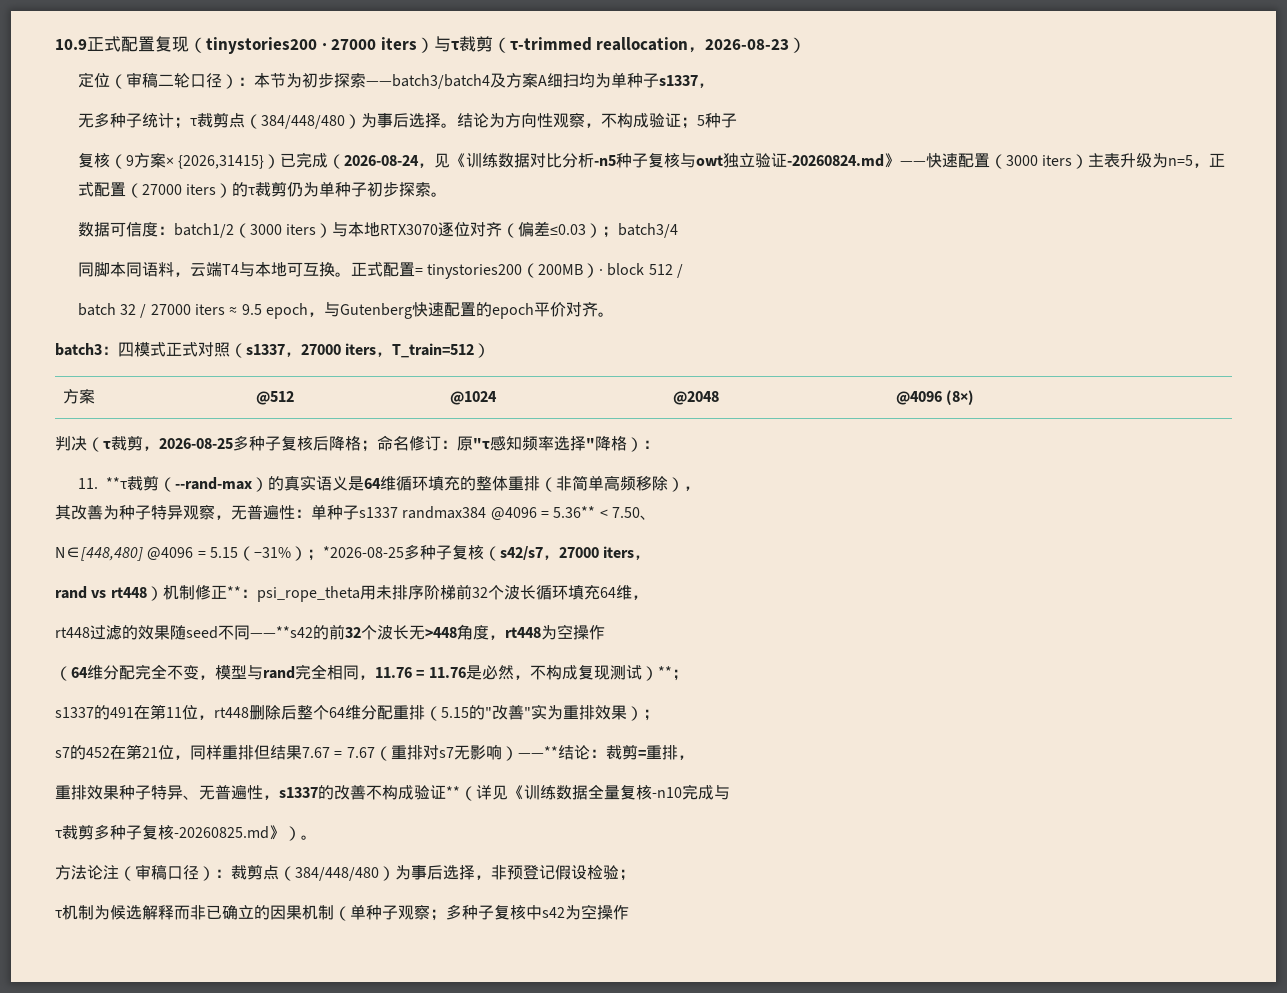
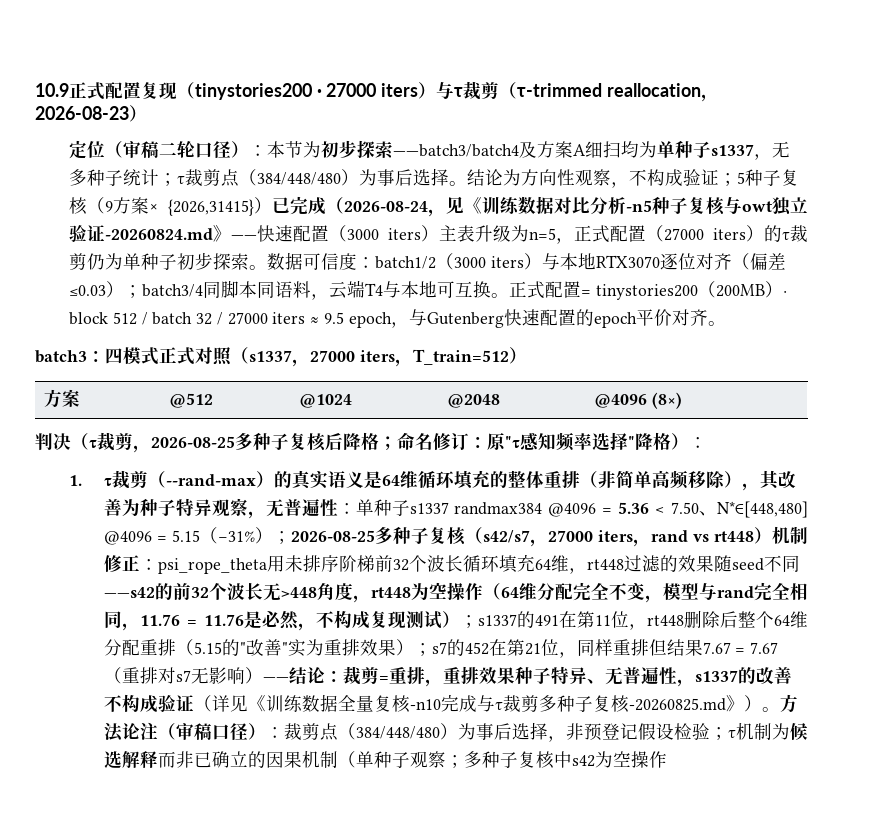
- 定位（审稿二轮口径）：本节为初步探索——batch3/batch4及方案A细扫均为单种子s1337，
- 无多种子统计；τ裁剪点（384/448/480）为事后选择。
+ 定位（审稿二轮口径）：本节为初步探索——batch3/batch4及方案A细扫均为单种子s1337，无多种子统计；τ裁剪点（384/448/480）为事后选择。
- 5种子
- 复核（9方案× {2026,31415}）已完成（2026-08-24，见《训练数据对比分析-n5种子复核与owt独立验证-20260824.md》——快速配置（3000 iters）主表升级为n=5，正式配置（27000 iters）的τ裁剪仍为单种子初步探索。
- 数据可信度：
+ 5种子复核（9方案× {2026,31415}）已完成（2026-08-24，见《训练数据对比分析-n5种子复核与owt独立验证-20260824.md》——快速配置（3000 iters）主表升级为n=5，正式配置（27000 iters）的τ裁剪仍为单种子初步探索。数据可信度：
- batch3/4
- 同脚本同语料，云端T4与本地可互换。
+ batch3/4同脚本同语料，云端T4与本地可互换。
- 正式配置= tinystories200（200MB）· block 512 /
- batch 32 / 27000 iters ≈ 9.5 epoch，与Gutenberg快速配置的epoch平价对齐。
+ 正式配置= tinystories200（200MB）· block 512 / batch 32 / 27000 iters ≈ 9.5 epoch，与Gutenberg快速配置的epoch平价对齐。
- 11. **τ裁剪（--rand-max）的真实语义是64维循环填充的整体重排（非简单高频移除），
- 其改善为种子特异观察，无普遍性：
+ 1. τ裁剪（--rand-max）的真实语义是64维循环填充的整体重排（非简单高频移除），其改善为种子特异观察，无普遍性：
- 单种子s1337 randmax384 @4096 = 5.36** < 7.50、
- N∈[448,480] @4096 = 5.15（−31%）；
+ 单种子s1337 randmax384 @4096 = 5.36 < 7.50、N*∈[448,480] @4096 = 5.15（−31%）；
- *2026-08-25多种子复核（s42/s7，27000 iters，
- rand vs rt448）机制修正**：
+ 2026-08-25多种子复核（s42/s7，27000 iters，rand vs rt448）机制修正：
- psi_rope_theta用未排序阶梯前32个波长循环填充64维，
- rt448过滤的效果随seed不同——**s42的前32个波长无>448角度，rt448为空操作
- （64维分配完全不变，模型与rand完全相同，11.76 = 11.76是必然，不构成复现测试）**；
- s1337的491在第11位，rt448删除后整个64维分配重排（5.15的"改善"实为重排效果）；
- s7的452在第21位，同样重排但结果7.67 = 7.67（重排对s7无影响）——**结论：
+ psi_rope_theta用未排序阶梯前32个波长循环填充64维，rt448过滤的效果随seed不同——s42的前32个波长无>448角度，rt448为空操作（64维分配完全不变，模型与rand完全相同，11.76 = 11.76是必然，不构成复现测试）；s1337的491在第11位，rt448删除后整个64维分配重排（5.15的"改善"实为重排效果）；s7的452在第21位，同样重排但结果7.67 = 7.67（重排对s7无影响）——结论：
- 裁剪=重排，
- 重排效果种子特异、无普遍性，s1337的改善不构成验证**（详见《训练数据全量复核-n10完成与
- τ裁剪多种子复核-20260825.md》）。
- 方法论注（审稿口径）：
+ 裁剪=重排，重排效果种子特异、无普遍性，s1337的改善不构成验证（详见《训练数据全量复核-n10完成与τ裁剪多种子复核-20260825.md》）。方法论注（审稿口径）：
- 裁剪点（384/448/480）为事后选择，非预登记假设检验；
- τ机制为候选解释而非已确立的因果机制（单种子观察；
+ 裁剪点（384/448/480）为事后选择，非预登记假设检验；τ机制为候选解释而非已确立的因果机制（单种子观察；

